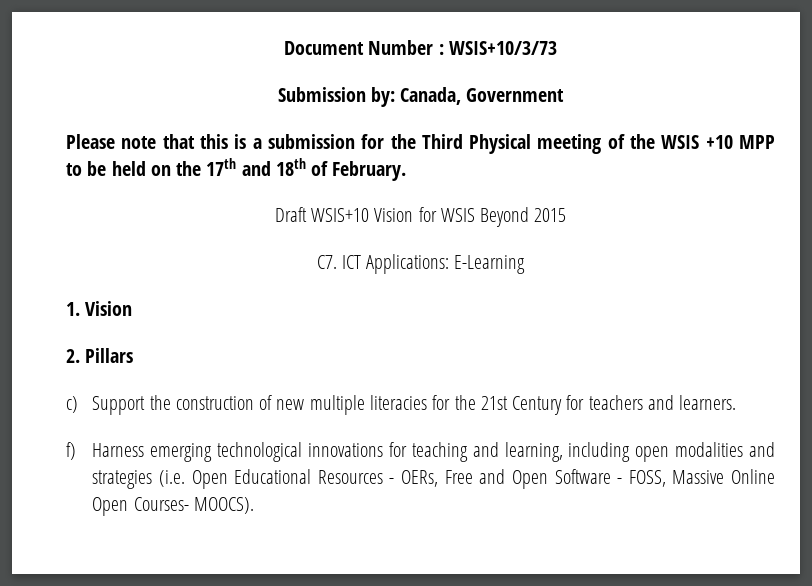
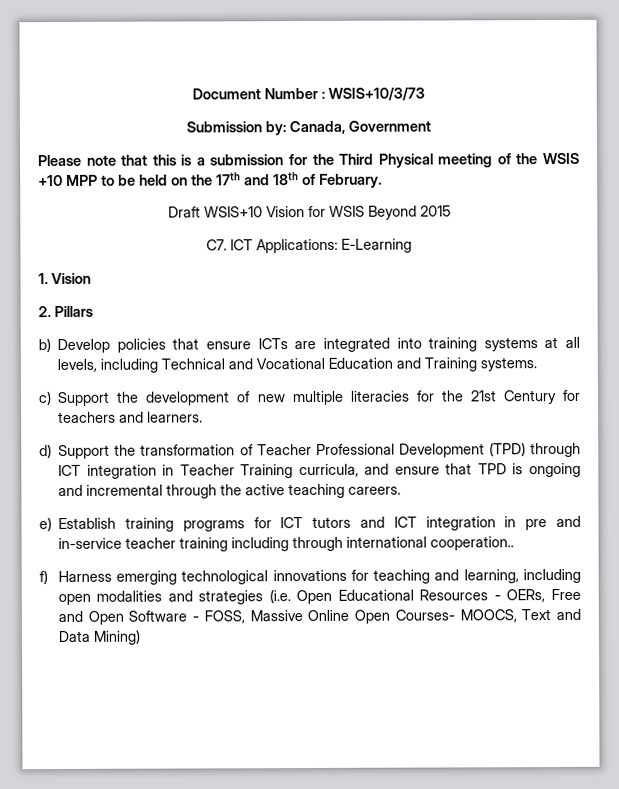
+ b) Develop policies that ensure ICTs are integrated into training systems at all levels, including Technical and Vocational Education and Training systems.
- c) Support the construction of new multiple literacies for the 21st Century for teachers and learners.
+ c) Support the development of new multiple literacies for the 21st Century for teachers and learners.
+ d) Support the transformation of Teacher Professional Development (TPD) through ICT integration in Teacher Training curricula, and ensure that TPD is ongoing and incremental through the active teaching careers.
+ e) Establish training programs for ICT tutors and ICT integration in pre and in-service teacher training including through international cooperation..
- f) Harness emerging technological innovations for teaching and learning, including open modalities and strategies (i.e. Open Educational Resources - OERs, Free and Open Software - FOSS, Massive Online Open Courses- MOOCS).
+ f) Harness emerging technological innovations for teaching and learning, including open modalities and strategies (i.e. Open Educational Resources - OERs, Free and Open Software - FOSS, Massive Online Open Courses- MOOCS, Text and Data Mining)

